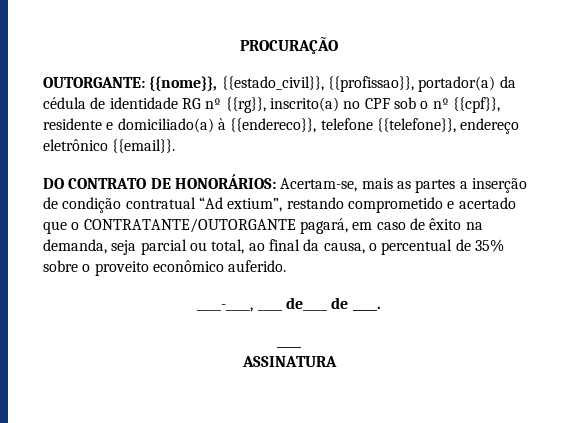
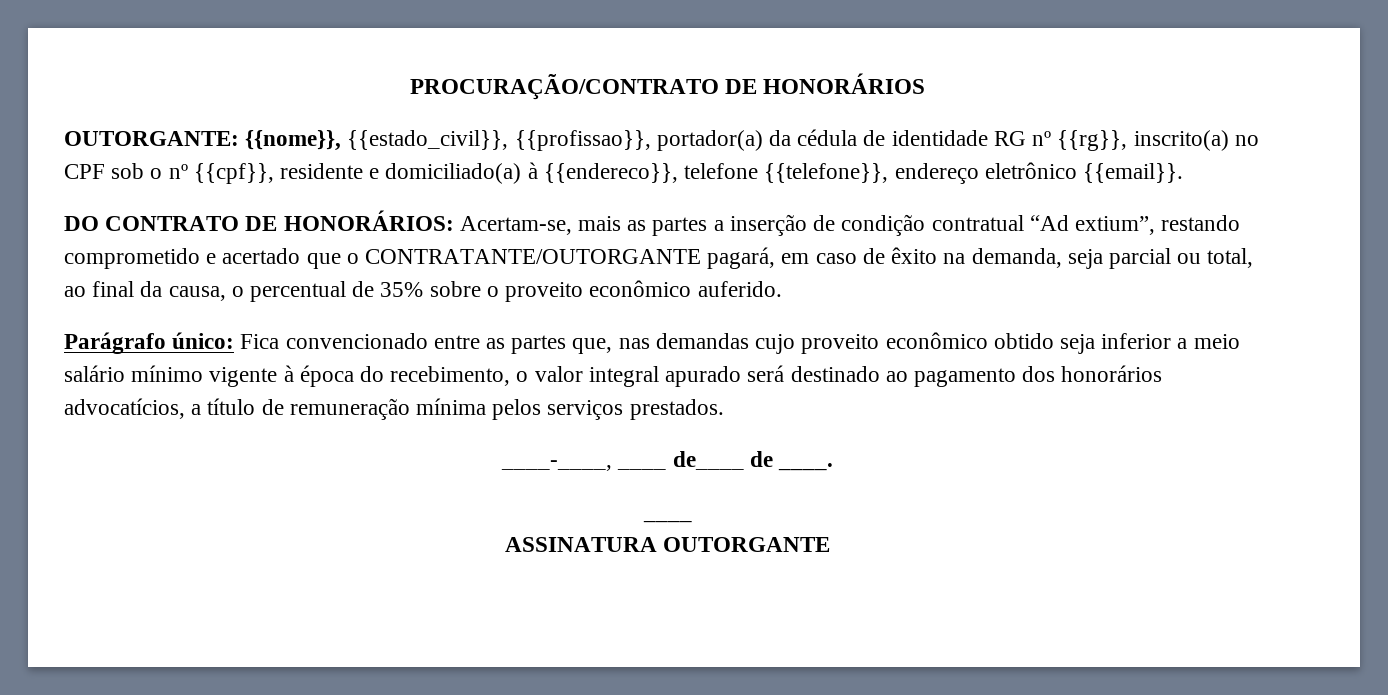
- PROCURAÇÃO
+ PROCURAÇÃO/CONTRATO DE HONORÁRIOS
+ Parágrafo único: Fica convencionado entre as partes que, nas demandas cujo proveito econômico obtido seja inferior a meio salário mínimo vigente à época do recebimento, o valor integral apurado será destinado ao pagamento dos honorários advocatícios, a título de remuneração mínima pelos serviços prestados.
- ASSINATURA
+ ASSINATURA OUTORGANTE

